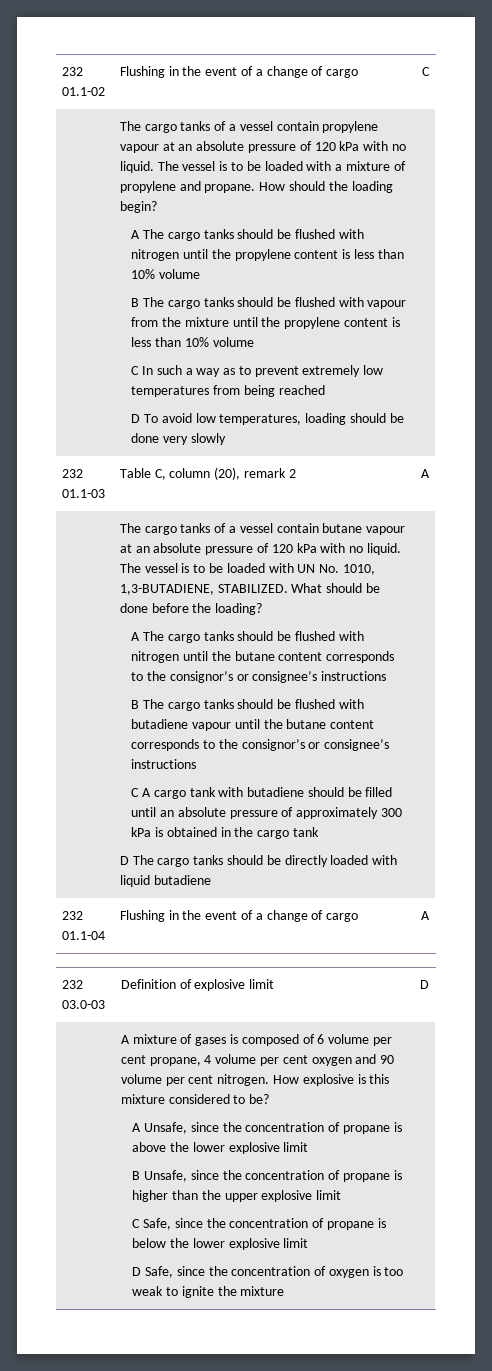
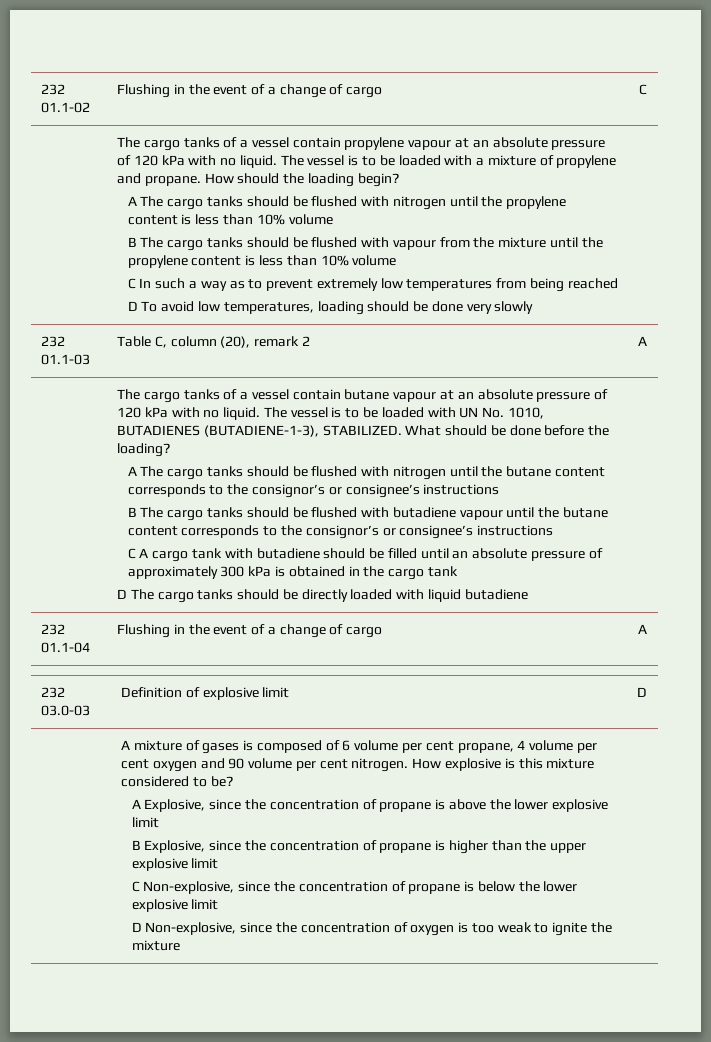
- The vessel is to be loaded with UN No. 1010, 1,3-BUTADIENE, STABILIZED.
+ The vessel is to be loaded with UN No. 1010, BUTADIENES (BUTADIENE-1-3), STABILIZED.
- A Unsafe, since the concentration of propane is above the lower explosive limit
+ A Explosive, since the concentration of propane is above the lower explosive limit
- B Unsafe, since the concentration of propane is higher than the upper explosive limit
+ B Explosive, since the concentration of propane is higher than the upper explosive limit
- C Safe, since the concentration of propane is below the lower explosive limit
+ C Non-explosive, since the concentration of propane is below the lower explosive limit
- D Safe, since the concentration of oxygen is too weak to ignite the mixture
+ D Non-explosive, since the concentration of oxygen is too weak to ignite the mixture

